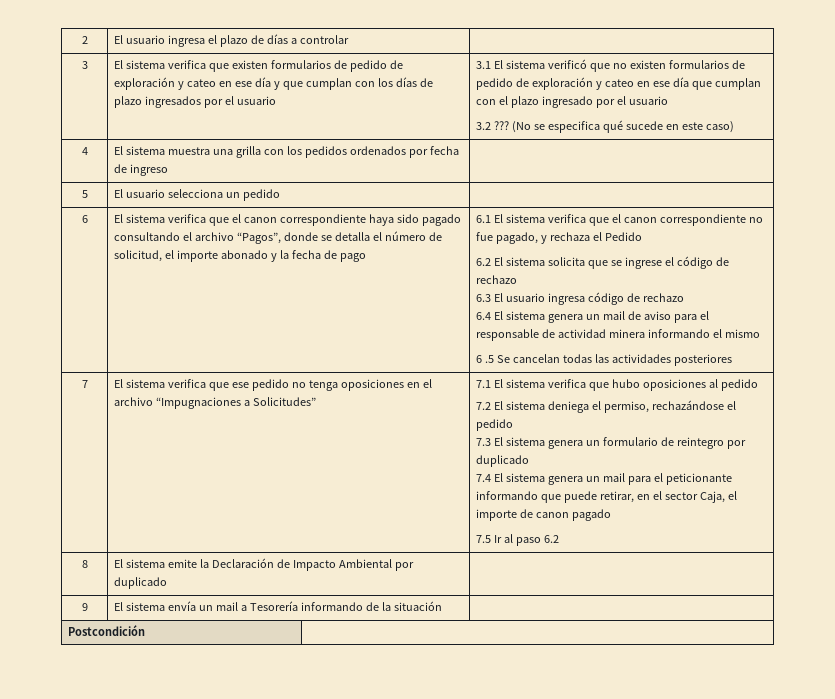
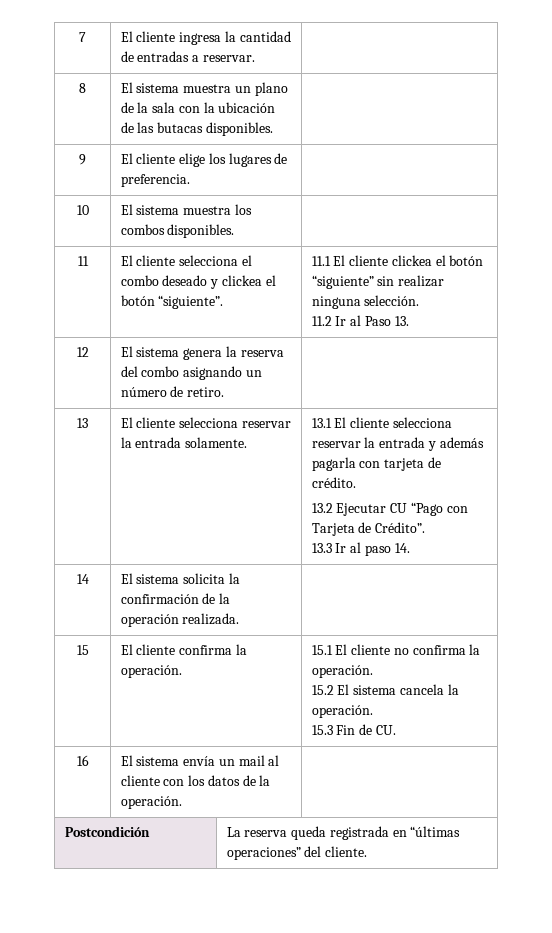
- 2 | El usuario ingresa el plazo de días a controlar |
- 3 | El sistema verifica que existen formularios de pedido de exploración y cateo en ese día y que cumplan con los días de plazo ingresados por el usuario | 3.1 El sistema verificó que no existen formularios de pedido de exploración y cateo en ese día que cumplan con el plazo ingresado por el usuario
- 3.2 ??? (No se especifica qué sucede en este caso)
- 4 | El sistema muestra una grilla con los pedidos ordenados por fecha de ingreso |
- 5 | El usuario selecciona un pedido |
- 6 | El sistema verifica que el canon correspondiente haya sido pagado consultando el archivo “Pagos”, donde se detalla el número de solicitud, el importe abonado y la fecha de pago | 6.1 El sistema verifica que el canon correspondiente no fue pagado, y rechaza el Pedido
- 6.2 El sistema solicita que se ingrese el código de rechazo
- 6.3 El usuario ingresa código de rechazo
- 6.4 El sistema genera un mail de aviso para el responsable de actividad minera informando el mismo
- 6 .5 Se cancelan todas las actividades posteriores
- 7 | El sistema verifica que ese pedido no tenga oposiciones en el archivo “Impugnaciones a Solicitudes” | 7.1 El sistema verifica que hubo oposiciones al pedido
- 7.2 El sistema deniega el permiso, rechazándose el pedido
- 7.3 El sistema genera un formulario de reintegro por duplicado
- 7.4 El sistema genera un mail para el peticionante informando que puede retirar, en el sector Caja, el importe de canon pagado
- 7.5 Ir al paso 6.2
- 8 | El sistema emite la Declaración de Impacto Ambiental por duplicado |
- 9 | El sistema envía un mail a Tesorería informando de la situación |
+ 7 | El cliente ingresa la cantidad de entradas a reservar. |
+ 8 | El sistema muestra un plano de la sala con la ubicación de las butacas disponibles. |
+ 9 | El cliente elige los lugares de preferencia. |
+ 10 | El sistema muestra los combos disponibles. |
+ 11 | El cliente selecciona el combo deseado y clickea el botón “siguiente”. | 11.1 El cliente clickea el botón “siguiente” sin realizar ninguna selección.
+ 11.2 Ir al Paso 13.
+ 12 | El sistema genera la reserva del combo asignando un número de retiro. |
+ 13 | El cliente selecciona reservar la entrada solamente. | 13.1 El cliente selecciona reservar la entrada y además pagarla con tarjeta de crédito.
+ 13.2 Ejecutar CU “Pago con Tarjeta de Crédito”.
+ 13.3 Ir al paso 14.
+ 14 | El sistema solicita la confirmación de la operación realizada. |
+ 15 | El cliente confirma la operación. | 15.1 El cliente no confirma la operación.
+ 15.2 El sistema cancela la operación.
+ 15.3 Fin de CU.
+ 16 | El sistema envía un mail al cliente con los datos de la operación. |
- Postcondición |
+ Postcondición | La reserva queda registrada en “últimas operaciones” del cliente.

